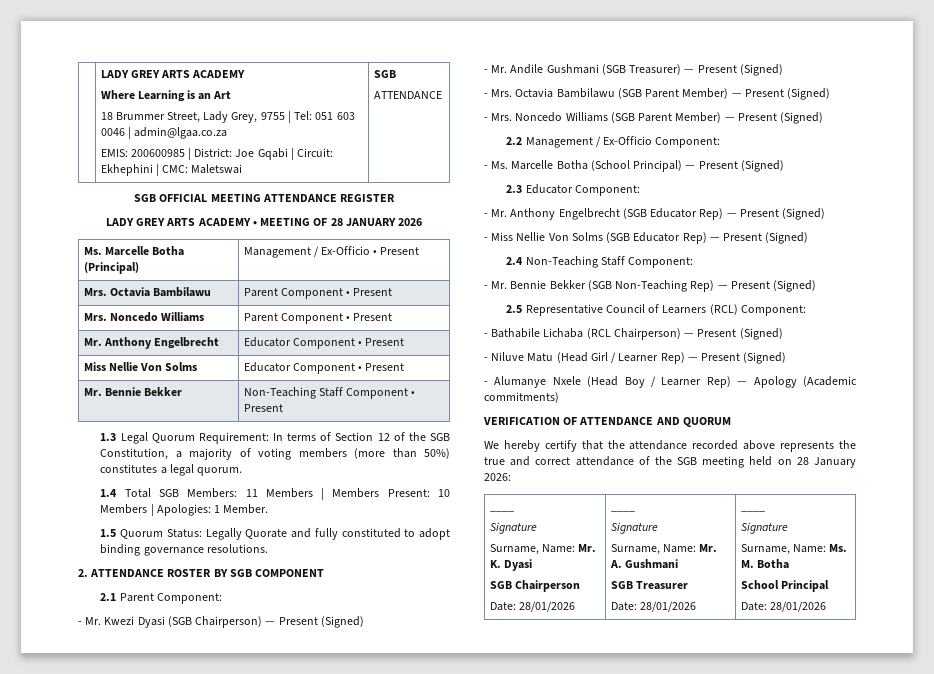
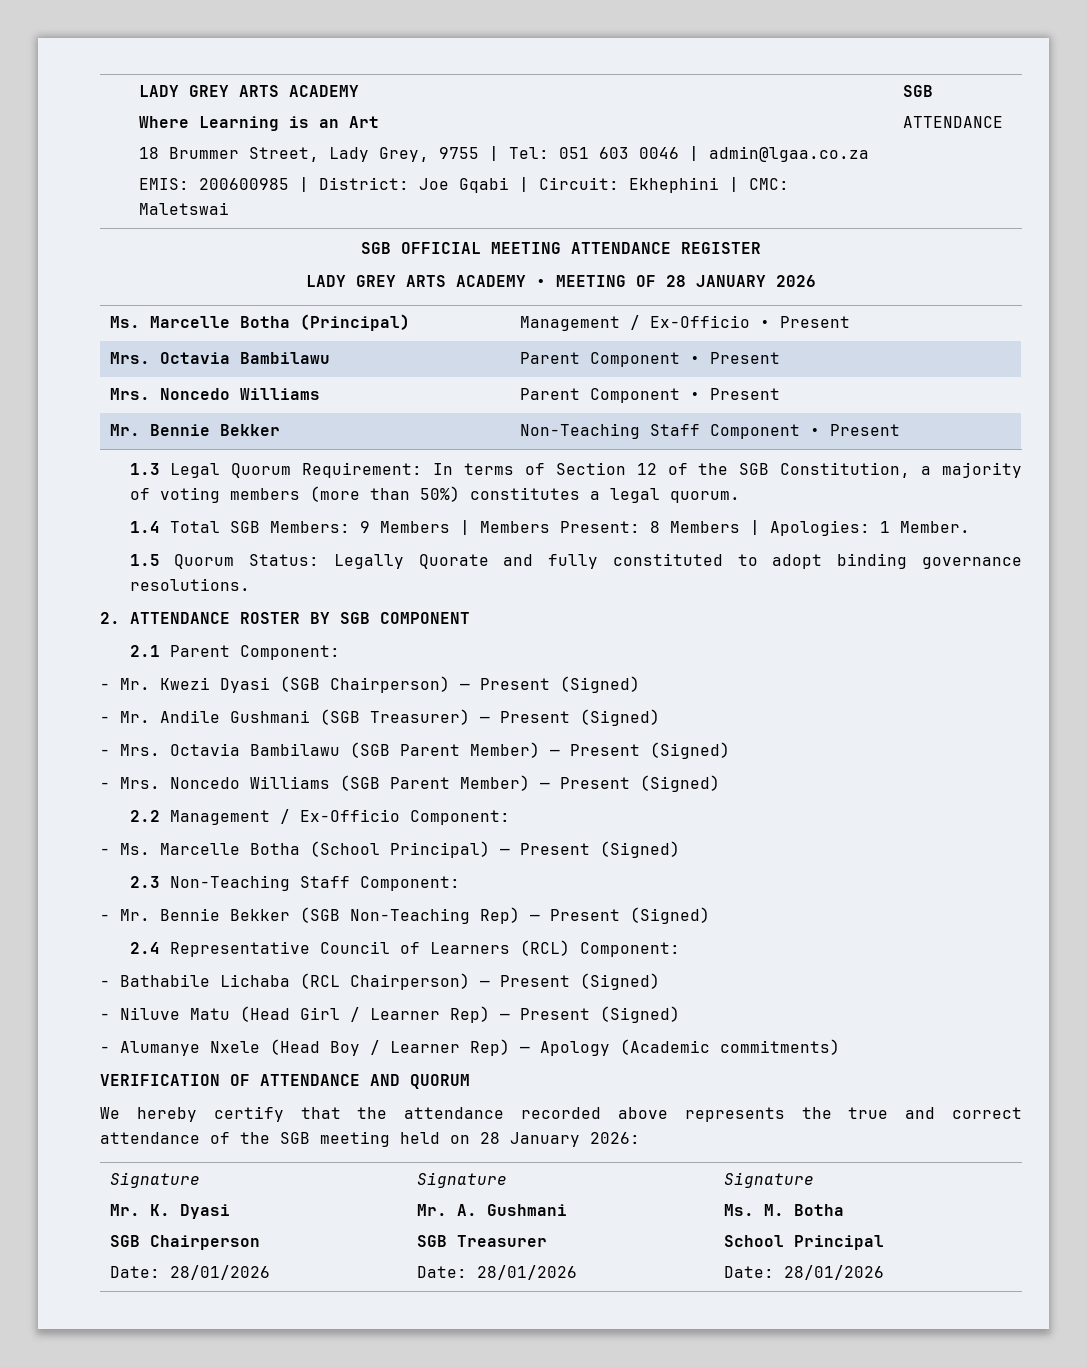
- Mr. Anthony Engelbrecht | Educator Component • Present
- Miss Nellie Von Solms | Educator Component • Present
- 1.4 Total SGB Members: 11 Members | Members Present: 10 Members | Apologies: 1 Member.
+ 1.4 Total SGB Members: 9 Members | Members Present: 8 Members | Apologies: 1 Member.
- 2.3 Educator Component:
- - Mr. Anthony Engelbrecht (SGB Educator Rep) — Present (Signed)
- - Miss Nellie Von Solms (SGB Educator Rep) — Present (Signed)
- 2.4 Non-Teaching Staff Component:
+ 2.3 Non-Teaching Staff Component:
- 2.5 Representative Council of Learners (RCL) Component:
+ 2.4 Representative Council of Learners (RCL) Component:
  We hereby certify that the attendance recorded above represents the true and correct attendance of the SGB meeting held on 28 January 2026:
- ____
  Signature
- Surname, Name: Mr. K. Dyasi
+ Mr. K. Dyasi
  SGB Chairperson
- Date: 28/01/2026 | ____
- Signature
- Surname, Name: Mr. A. Gushmani
+ Date: 28/01/2026 | Signature
+ Mr. A. Gushmani
  SGB Treasurer
- Date: 28/01/2026 | ____
- Signature
- Surname, Name: Ms. M. Botha
+ Date: 28/01/2026 | Signature
+ Ms. M. Botha

